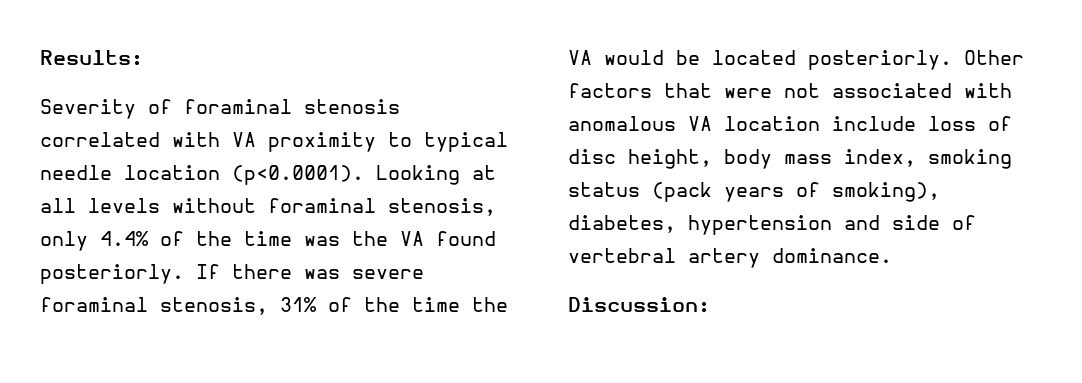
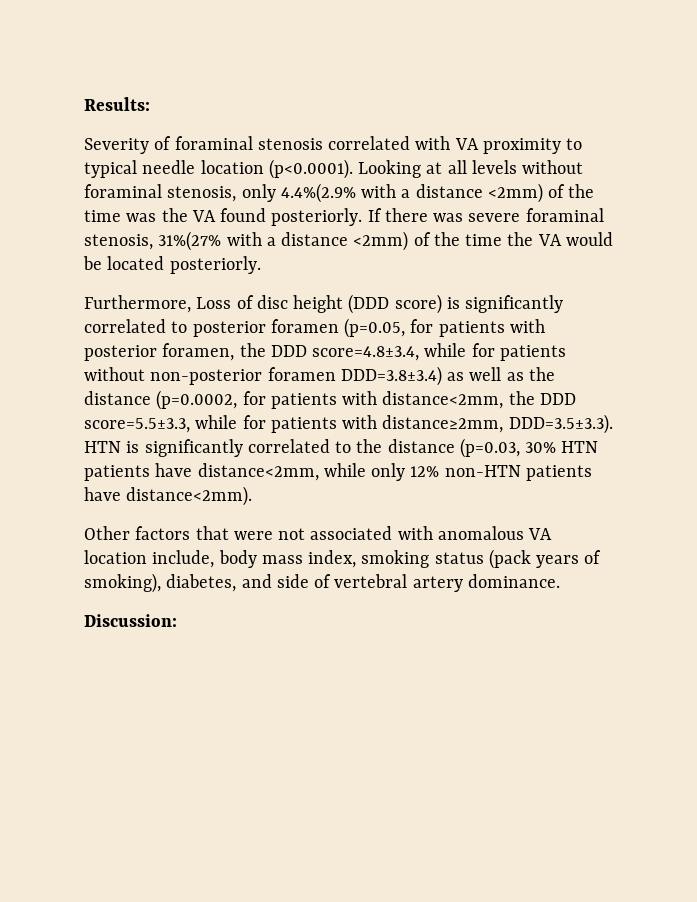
- Severity of foraminal stenosis correlated with VA proximity to typical needle location (p<0.0001). Looking at all levels without foraminal stenosis, only 4.4% of the time was the VA found posteriorly.
+ Severity of foraminal stenosis correlated with VA proximity to typical needle location (p<0.0001). Looking at all levels without foraminal stenosis, only 4.4%(2.9% with a distance <2mm) of the time was the VA found posteriorly.
- If there was severe foraminal stenosis, 31% of the time the VA would be located posteriorly. Other factors that were not associated with anomalous VA location include loss of disc height, body mass index, smoking status (pack years of smoking), diabetes, hypertension and side of vertebral artery dominance.
+ If there was severe foraminal stenosis, 31%(27% with a distance <2mm) of the time the VA would be located posteriorly.
+ Furthermore, Loss of disc height (DDD score) is significantly correlated to posterior foramen (p=0.05, for patients with posterior foramen, the DDD score=4.8±3.4, while for patients without non-posterior foramen DDD=3.8±3.4) as well as the distance (p=0.0002, for patients with distance<2mm, the DDD score=5.5±3.3, while for patients with distance≥2mm, DDD=3.5±3.3). HTN is significantly correlated to the distance (p=0.03, 30% HTN patients have distance<2mm, while only 12% non-HTN patients have distance<2mm).
+ Other factors that were not associated with anomalous VA location include, body mass index, smoking status (pack years of smoking), diabetes, and side of vertebral artery dominance.

